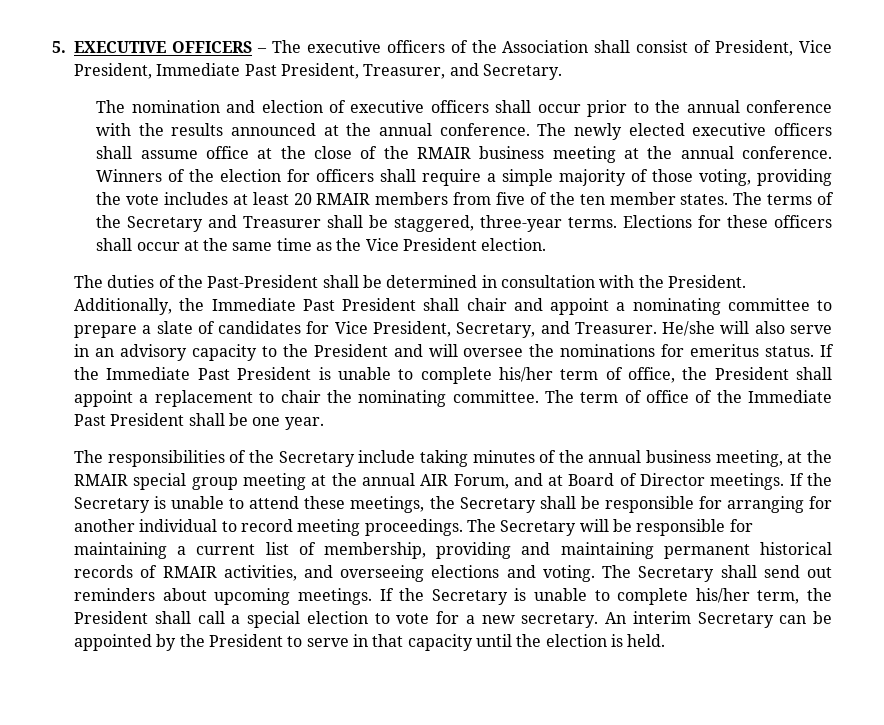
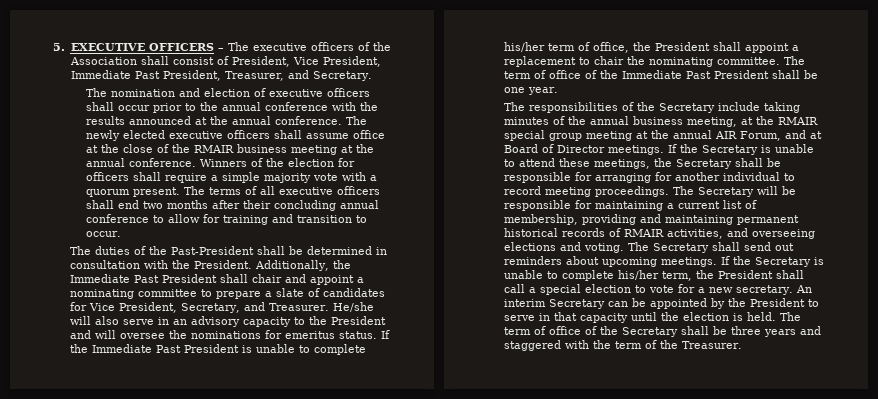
- Winners of the election for officers shall require a simple majority of those voting, providing the vote includes at least 20 RMAIR members from five of the ten member states. The terms of the Secretary and Treasurer shall be staggered, three-year terms. Elections for these officers shall occur at the same time as the Vice President election.
+ Winners of the election for officers shall require a simple majority vote with a quorum present. The terms of all executive officers shall end two months after their concluding annual conference to allow for training and transition to occur.
+ The term of office of the Secretary shall be three years and staggered with the term of the Treasurer.

